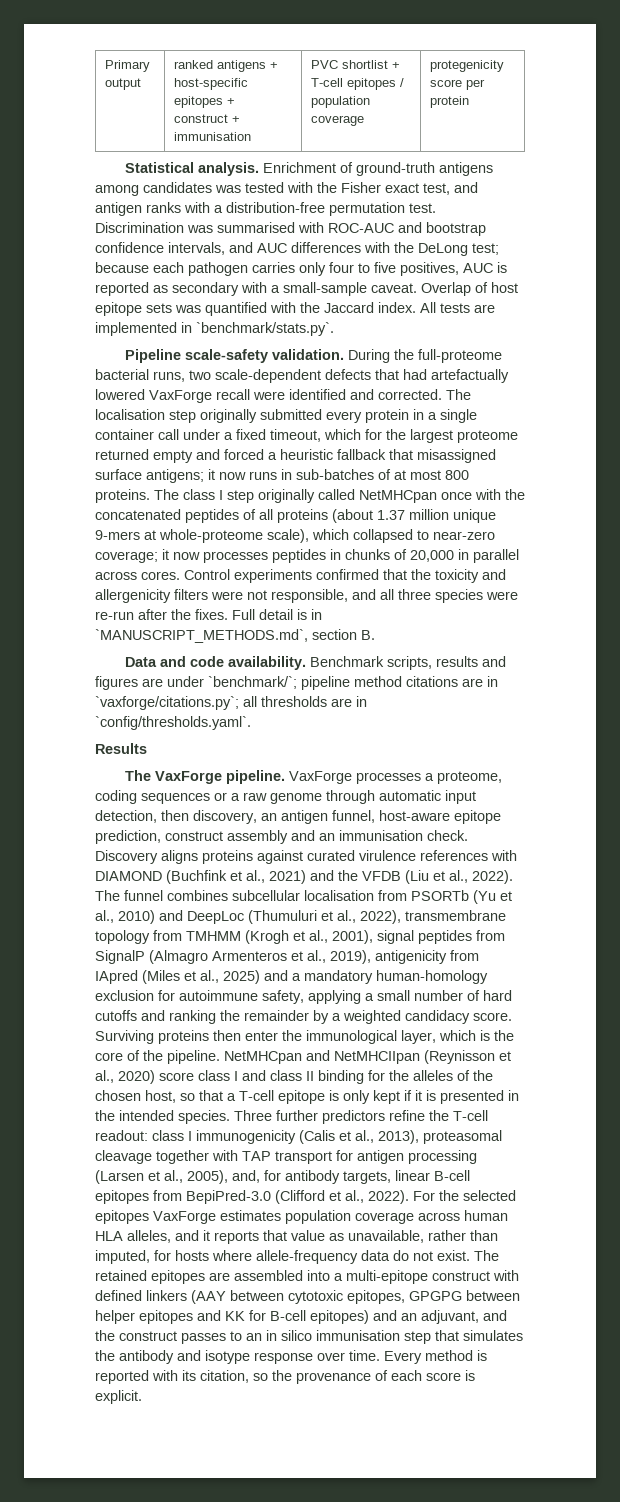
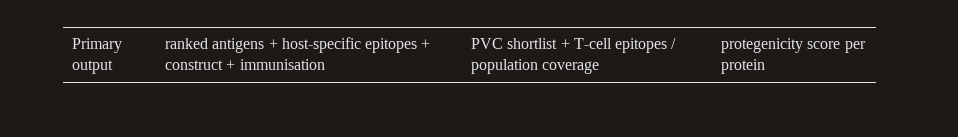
- Statistical analysis. Enrichment of ground-truth antigens among candidates was tested with the Fisher exact test, and antigen ranks with a distribution-free permutation test. Discrimination was summarised with ROC-AUC and bootstrap confidence intervals, and AUC differences with the DeLong test; because each pathogen carries only four to five positives, AUC is reported as secondary with a small-sample caveat. Overlap of host epitope sets was quantified with the Jaccard index. All tests are implemented in `benchmark/stats.py`.
- Pipeline scale-safety validation. During the full-proteome bacterial runs, two scale-dependent defects that had artefactually lowered VaxForge recall were identified and corrected. The localisation step originally submitted every protein in a single container call under a fixed timeout, which for the largest proteome returned empty and forced a heuristic fallback that misassigned surface antigens; it now runs in sub-batches of at most 800 proteins. The class I step originally called NetMHCpan once with the concatenated peptides of all proteins (about 1.37 million unique 9-mers at whole-proteome scale), which collapsed to near-zero coverage; it now processes peptides in chunks of 20,000 in parallel across cores. Control experiments confirmed that the toxicity and allergenicity filters were not responsible, and all three species were re-run after the fixes. Full detail is in `MANUSCRIPT_METHODS.md`, section B.
- Data and code availability. Benchmark scripts, results and figures are under `benchmark/`; pipeline method citations are in `vaxforge/citations.py`; all thresholds are in `config/thresholds.yaml`.
- Results
- The VaxForge pipeline. VaxForge processes a proteome, coding sequences or a raw genome through automatic input detection, then discovery, an antigen funnel, host-aware epitope prediction, construct assembly and an immunisation check. Discovery aligns proteins against curated virulence references with DIAMOND (Buchfink et al., 2021) and the VFDB (Liu et al., 2022). The funnel combines subcellular localisation from PSORTb (Yu et al., 2010) and DeepLoc (Thumuluri et al., 2022), transmembrane topology from TMHMM (Krogh et al., 2001), signal peptides from SignalP (Almagro Armenteros et al., 2019), antigenicity from IApred (Miles et al., 2025) and a mandatory human-homology exclusion for autoimmune safety, applying a small number of hard cutoffs and ranking the remainder by a weighted candidacy score. Surviving proteins then enter the immunological layer, which is the core of the pipeline. NetMHCpan and NetMHCIIpan (Reynisson et al., 2020) score class I and class II binding for the alleles of the chosen host, so that a T-cell epitope is only kept if it is presented in the intended species. Three further predictors refine the T-cell readout: class I immunogenicity (Calis et al., 2013), proteasomal cleavage together with TAP transport for antigen processing (Larsen et al., 2005), and, for antibody targets, linear B-cell epitopes from BepiPred-3.0 (Clifford et al., 2022). For the selected epitopes VaxForge estimates population coverage across human HLA alleles, and it reports that value as unavailable, rather than imputed, for hosts where allele-frequency data do not exist. The retained epitopes are assembled into a multi-epitope construct with defined linkers (AAY between cytotoxic epitopes, GPGPG between helper epitopes and KK for B-cell epitopes) and an adjuvant, and the construct passes to an in silico immunisation step that simulates the antibody and isotype response over time. Every method is reported with its citation, so the provenance of each score is explicit.

